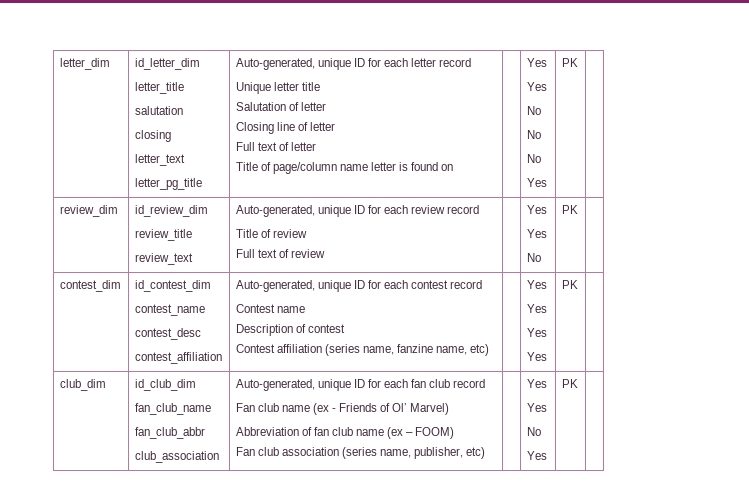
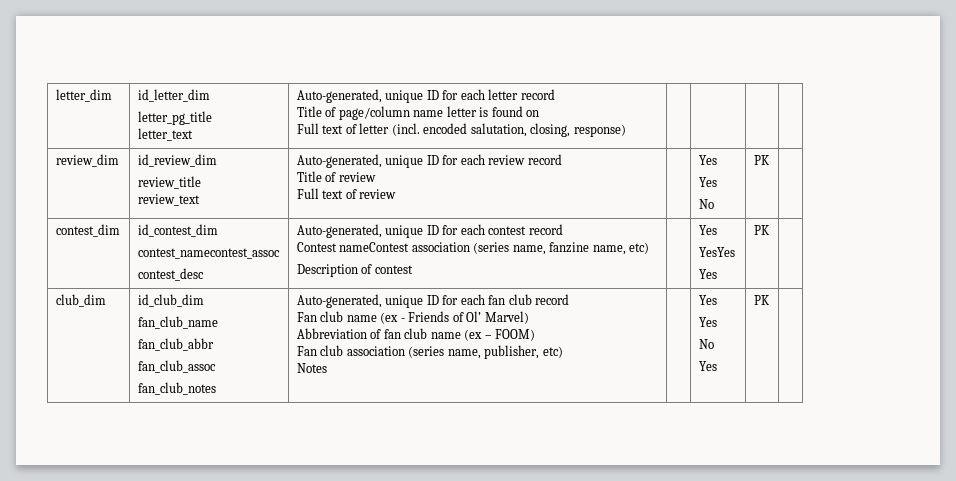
- letter_title
- salutation
- closing
+ letter_pg_title
- letter_pg_title
- Unique letter title
- Salutation of letter
- Closing line of letter
- Full text of letter
- Title of page/column name letter is found on | | Yes
- Yes
- No
- No
- No
- Yes | PK
+ Title of page/column name letter is found on
+ Full text of letter (incl. encoded salutation, closing, response)
  contest_dim | id_contest_dim
- contest_name
- contest_desc
- contest_affiliation | Auto-generated, unique ID for each contest record
- Contest name
- Description of contest
- Contest affiliation (series name, fanzine name, etc) | | Yes
- Yes
- Yes
+ contest_namecontest_assoc
+ contest_desc | Auto-generated, unique ID for each contest record
+ Contest nameContest association (series name, fanzine name, etc)
+ Description of contest | | Yes
+ YesYes
- club_association
+ fan_club_assoc
+ fan_club_notes
+ Notes

